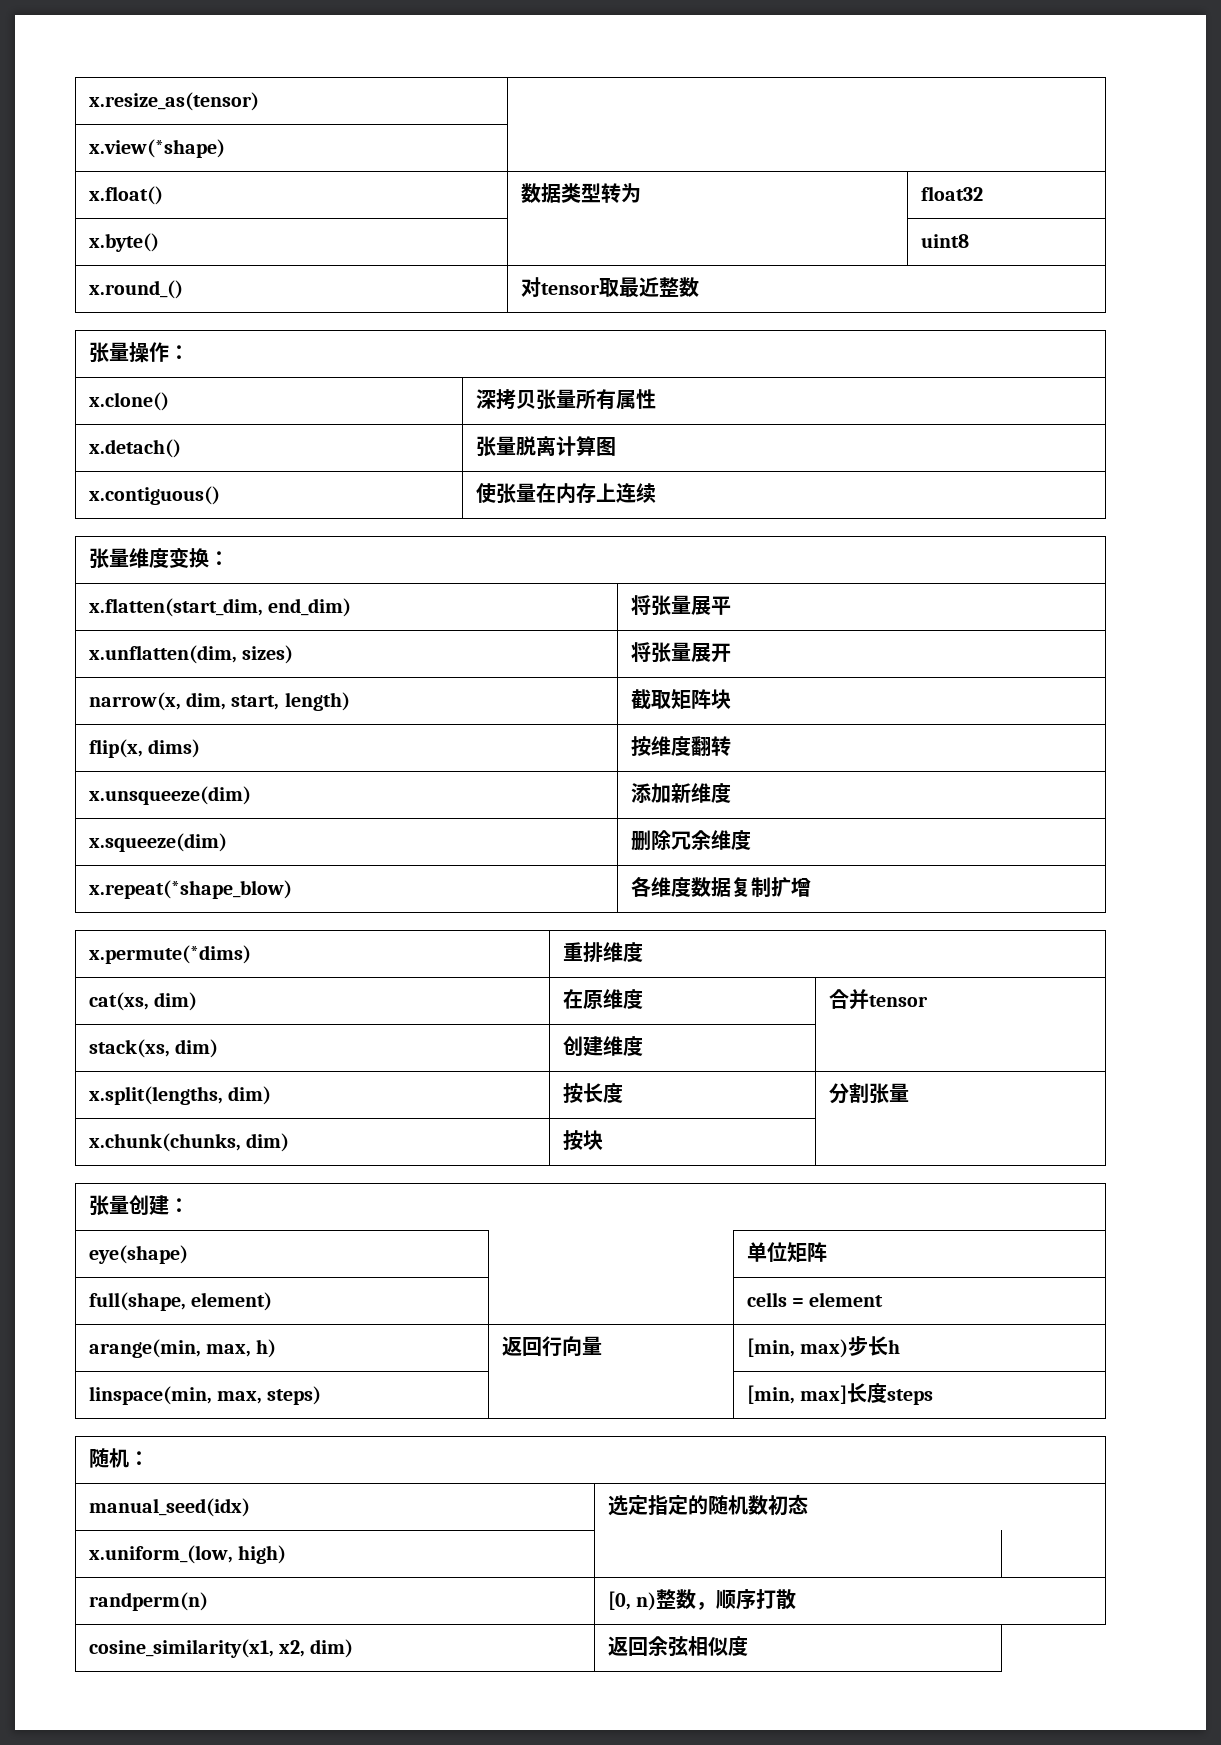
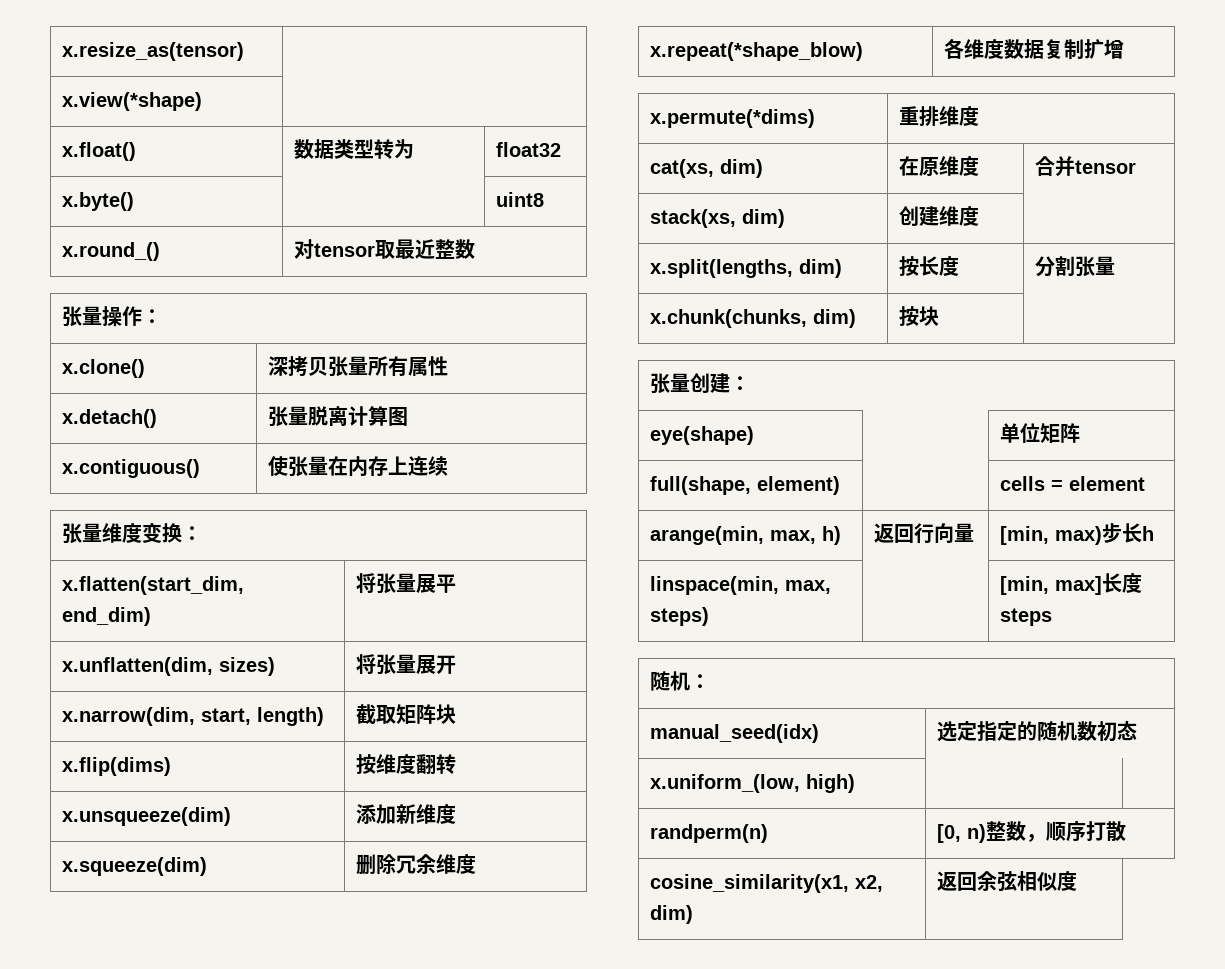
- narrow(x, dim, start, length) | 截取矩阵块
+ x.narrow(dim, start, length) | 截取矩阵块
- flip(x, dims) | 按维度翻转
+ x.flip(dims) | 按维度翻转

